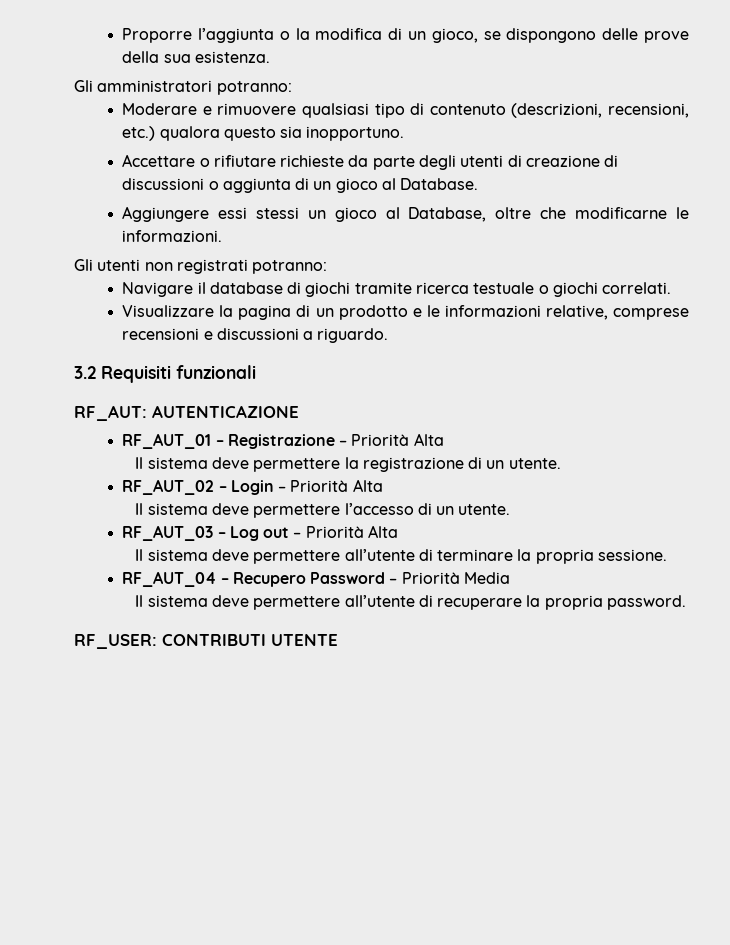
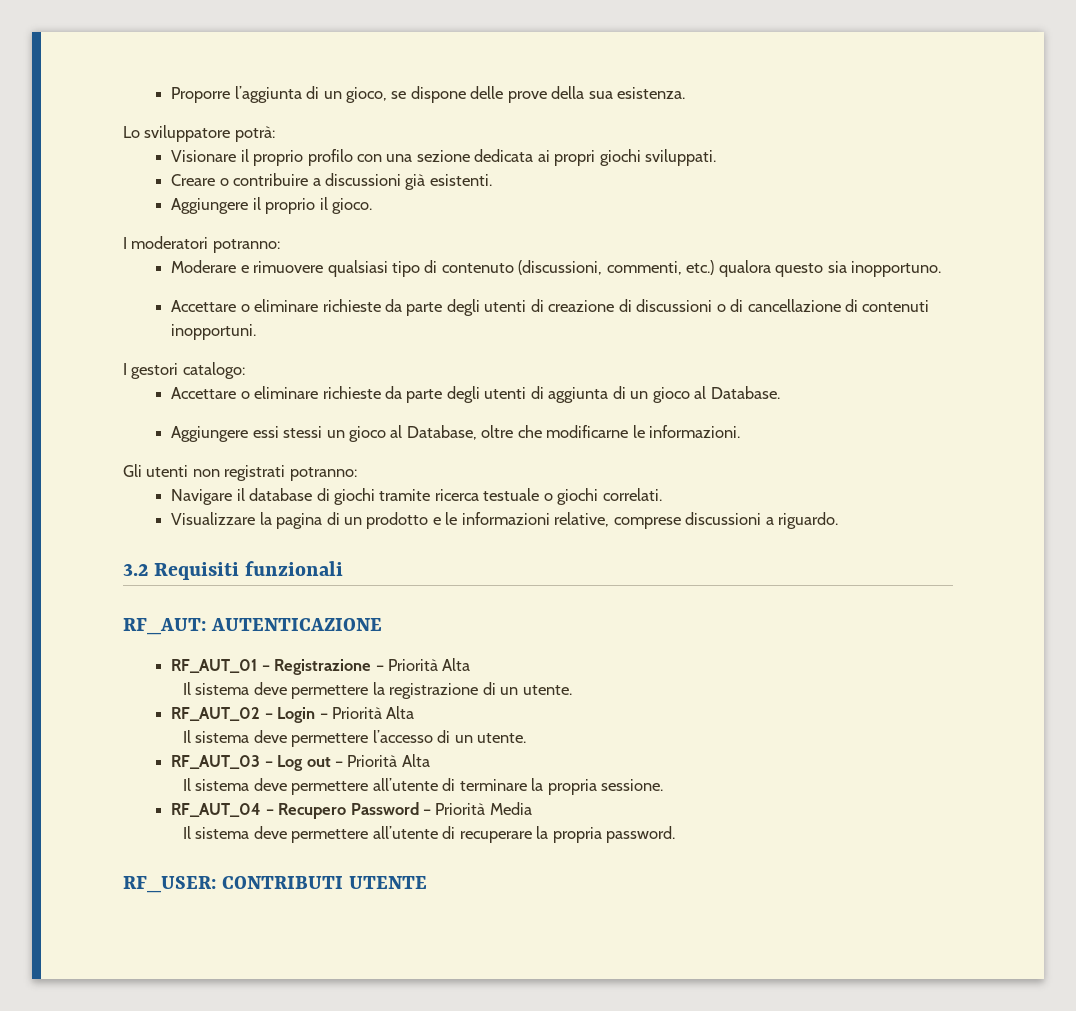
- Proporre l’aggiunta o la modifica di un gioco, se dispongono delle prove della sua esistenza.
+ Proporre l’aggiunta di un gioco, se dispone delle prove della sua esistenza.
- Gli amministratori potranno:
+ Lo sviluppatore potrà:
+ Visionare il proprio profilo con una sezione dedicata ai propri giochi sviluppati.
+ Creare o contribuire a discussioni già esistenti.
+ Aggiungere il proprio il gioco.
+ I moderatori potranno:
- Moderare e rimuovere qualsiasi tipo di contenuto (descrizioni, recensioni, etc.) qualora questo sia inopportuno.
+ Moderare e rimuovere qualsiasi tipo di contenuto (discussioni, commenti, etc.) qualora questo sia inopportuno.
- Accettare o rifiutare richieste da parte degli utenti di creazione di discussioni o aggiunta di un gioco al Database.
+ Accettare o eliminare richieste da parte degli utenti di creazione di discussioni o di cancellazione di contenuti inopportuni.
+ I gestori catalogo:
+ Accettare o eliminare richieste da parte degli utenti di aggiunta di un gioco al Database.
- Visualizzare la pagina di un prodotto e le informazioni relative, comprese recensioni e discussioni a riguardo.
+ Visualizzare la pagina di un prodotto e le informazioni relative, comprese discussioni a riguardo.

